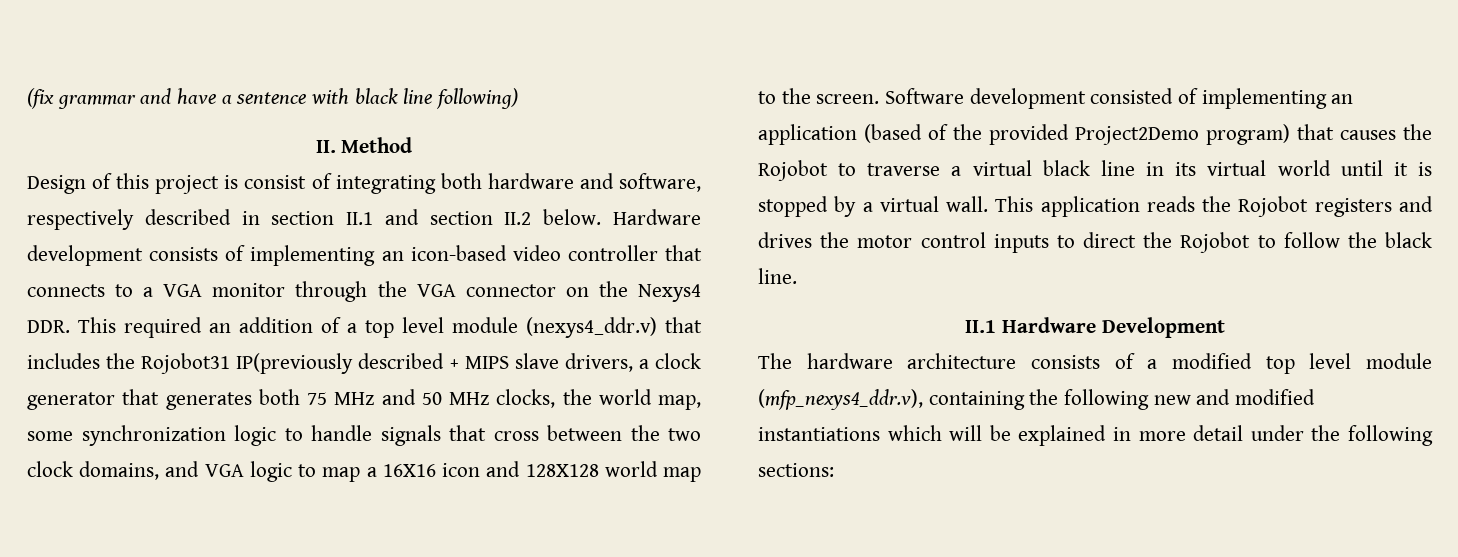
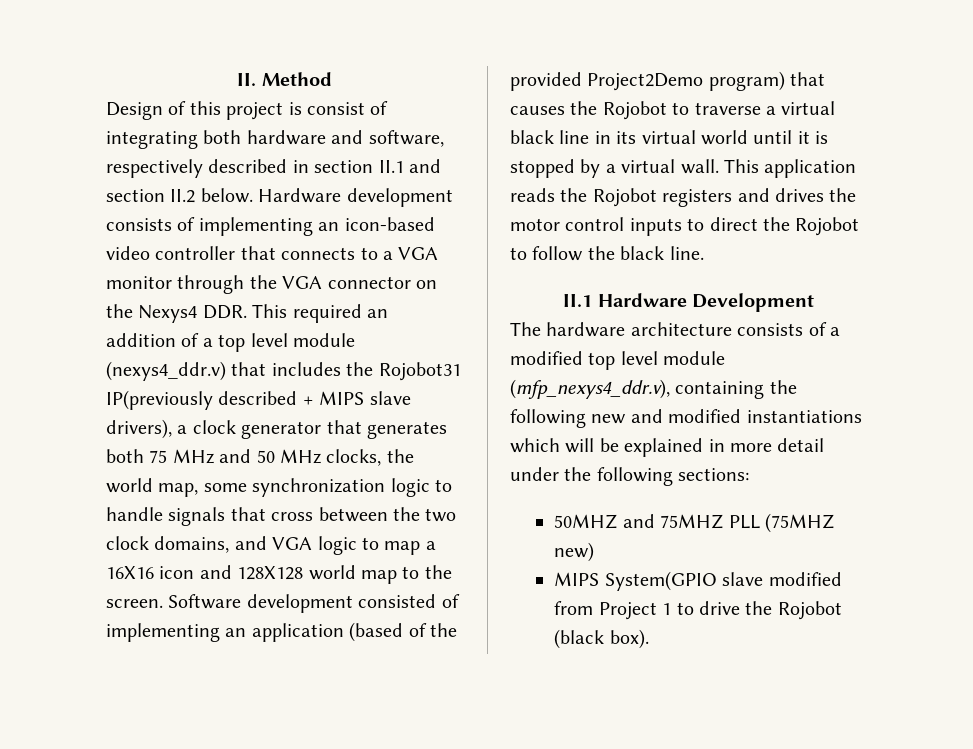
- (fix grammar and have a sentence with black line following)
- Hardware development consists of implementing an icon-based video controller that connects to a VGA monitor through the VGA connector on the Nexys4 DDR. This required an addition of a top level module (nexys4_ddr.v) that includes the Rojobot31 IP(previously described + MIPS slave drivers, a clock generator that generates both 75 MHz and 50 MHz clocks, the world map, some synchronization logic to handle signals that cross between the two clock domains, and VGA logic to map a 16X16 icon and 128X128 world map to the screen.
+ Hardware development consists of implementing an icon-based video controller that connects to a VGA monitor through the VGA connector on the Nexys4 DDR. This required an addition of a top level module (nexys4_ddr.v) that includes the Rojobot31 IP(previously described + MIPS slave drivers), a clock generator that generates both 75 MHz and 50 MHz clocks, the world map, some synchronization logic to handle signals that cross between the two clock domains, and VGA logic to map a 16X16 icon and 128X128 world map to the screen.
+ 50MHZ and 75MHZ PLL (75MHZ new)
+ MIPS System(GPIO slave modified from Project 1 to drive the Rojobot (black box).

